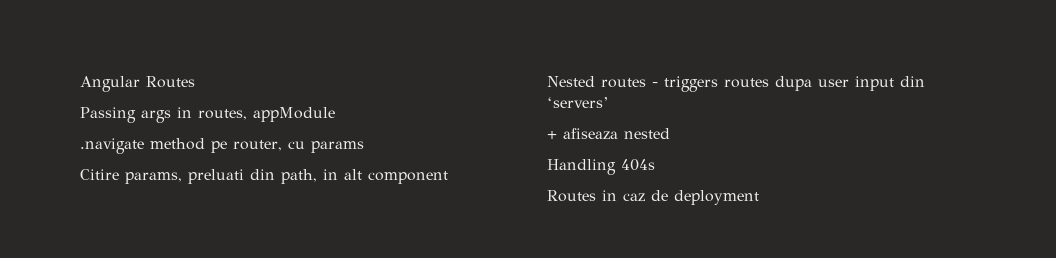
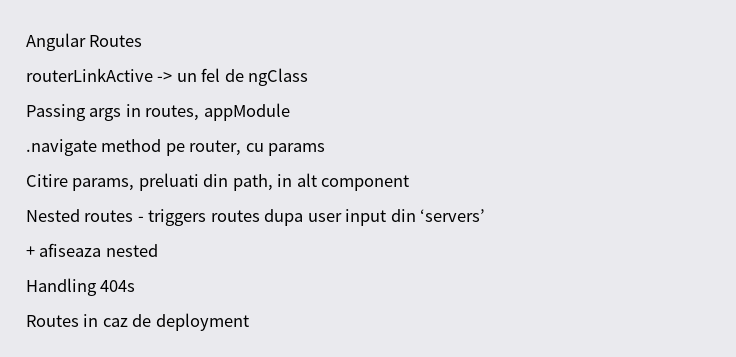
+ routerLinkActive -> un fel de ngClass

